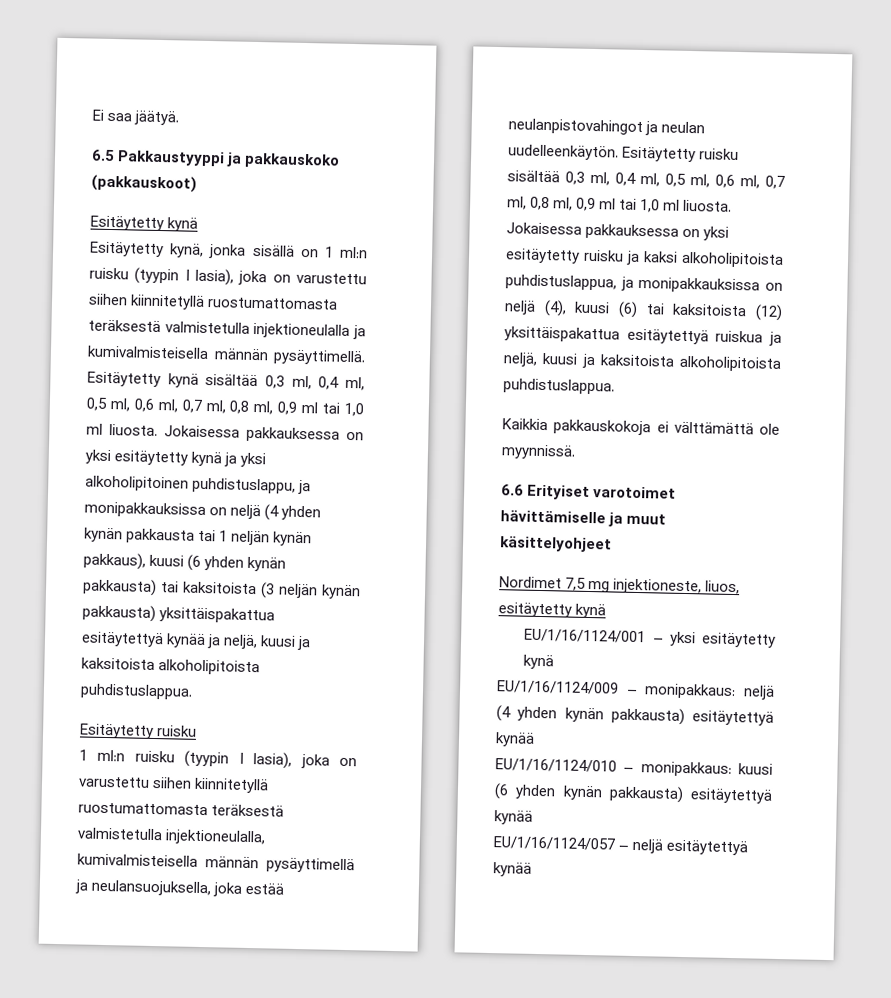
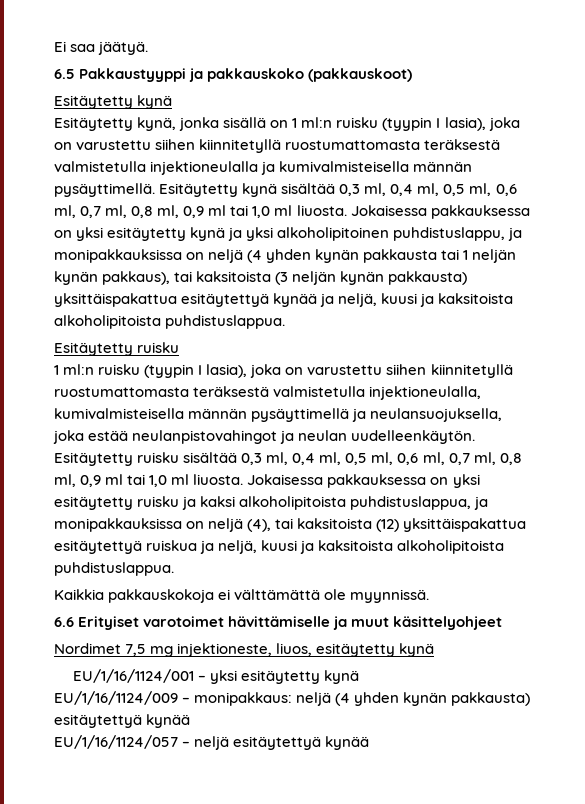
- Jokaisessa pakkauksessa on yksi esitäytetty kynä ja yksi alkoholipitoinen puhdistuslappu, ja monipakkauksissa on neljä (4 yhden kynän pakkausta tai 1 neljän kynän pakkaus), kuusi (6 yhden kynän pakkausta) tai kaksitoista (3 neljän kynän pakkausta) yksittäispakattua esitäytettyä kynää ja neljä, kuusi ja kaksitoista alkoholipitoista puhdistuslappua.
+ Jokaisessa pakkauksessa on yksi esitäytetty kynä ja yksi alkoholipitoinen puhdistuslappu, ja monipakkauksissa on neljä (4 yhden kynän pakkausta tai 1 neljän kynän pakkaus), tai kaksitoista (3 neljän kynän pakkausta) yksittäispakattua esitäytettyä kynää ja neljä, kuusi ja kaksitoista alkoholipitoista puhdistuslappua.
- Jokaisessa pakkauksessa on yksi esitäytetty ruisku ja kaksi alkoholipitoista puhdistuslappua, ja monipakkauksissa on neljä (4), kuusi (6) tai kaksitoista (12) yksittäispakattua esitäytettyä ruiskua ja neljä, kuusi ja kaksitoista alkoholipitoista puhdistuslappua.
+ Jokaisessa pakkauksessa on yksi esitäytetty ruisku ja kaksi alkoholipitoista puhdistuslappua, ja monipakkauksissa on neljä (4), tai kaksitoista (12) yksittäispakattua esitäytettyä ruiskua ja neljä, kuusi ja kaksitoista alkoholipitoista puhdistuslappua.
- EU/1/16/1124/010 – monipakkaus: kuusi (6 yhden kynän pakkausta) esitäytettyä kynää

